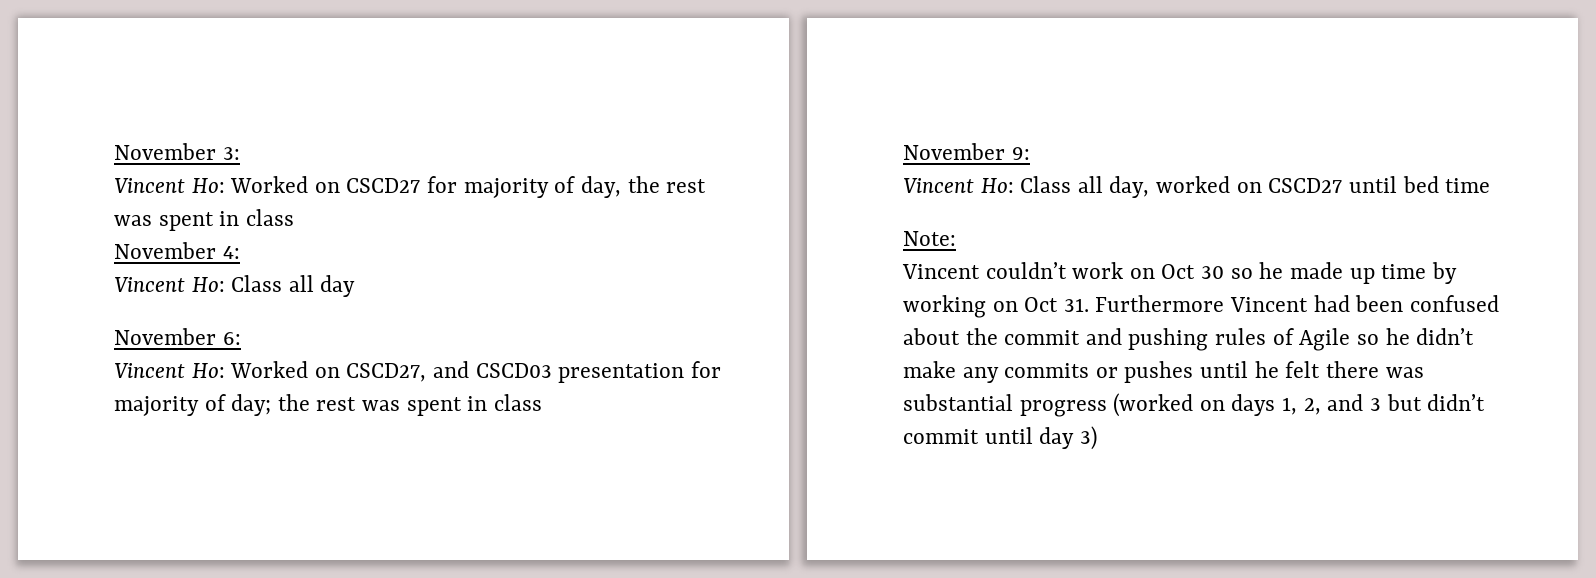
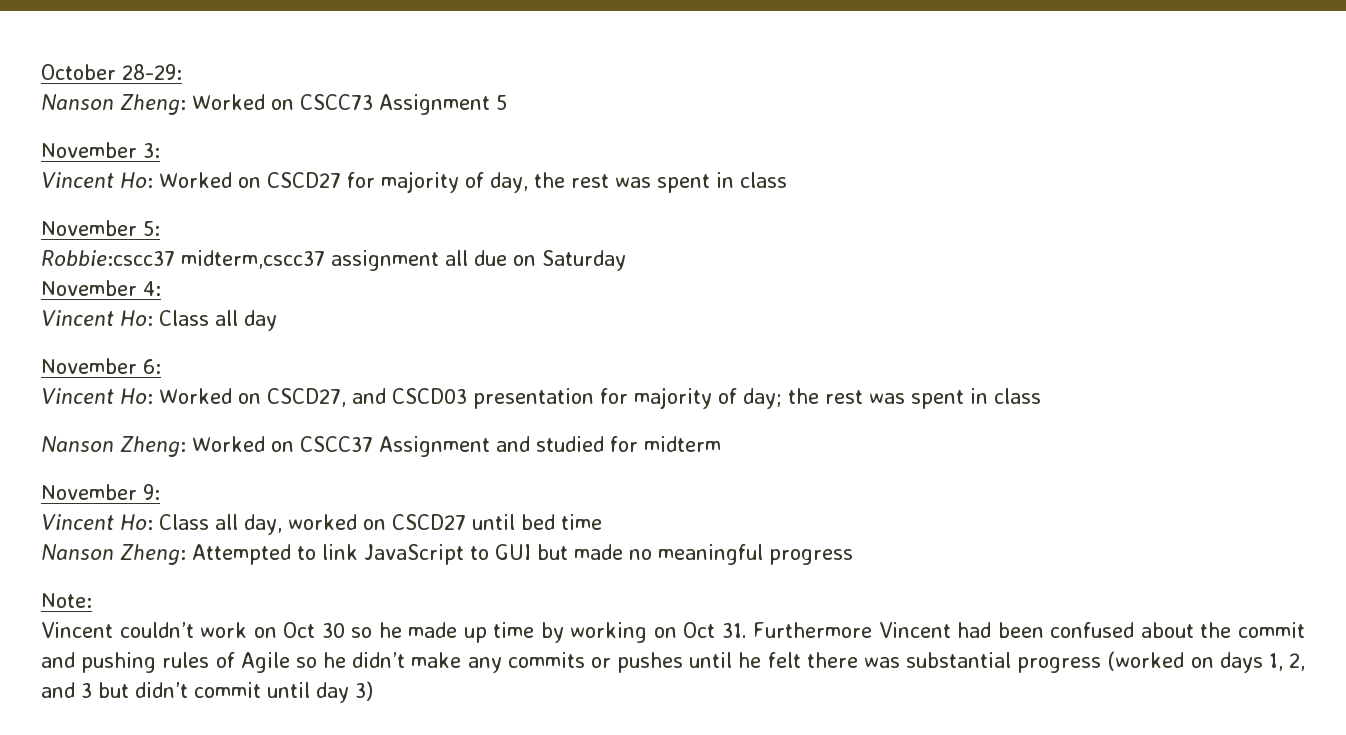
+ October 28-29:
+ Nanson Zheng: Worked on CSCC73 Assignment 5
+ November 5:
+ Robbie:cscc37 midterm,cscc37 assignment all due on Saturday
+ Nanson Zheng: Worked on CSCC37 Assignment and studied for midterm
+ Nanson Zheng: Attempted to link JavaScript to GUI but made no meaningful progress

